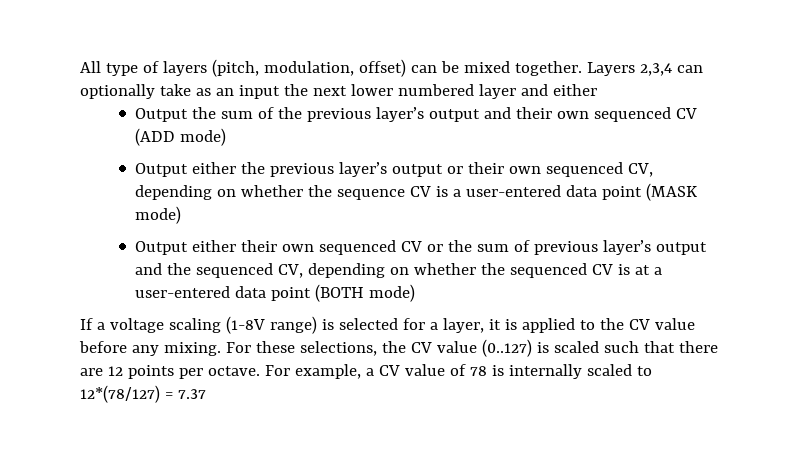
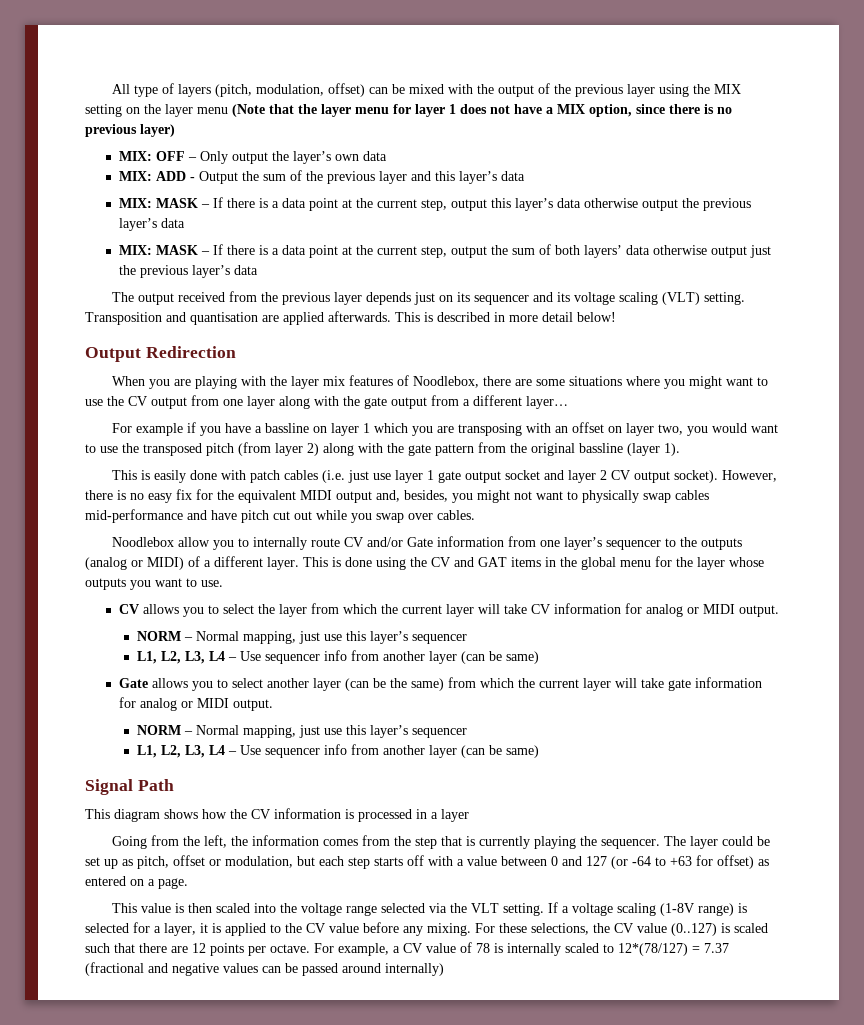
- All type of layers (pitch, modulation, offset) can be mixed together. Layers 2,3,4 can optionally take as an input the next lower numbered layer and either
- Output the sum of the previous layer’s output and their own sequenced CV (ADD mode)
- Output either the previous layer’s output or their own sequenced CV, depending on whether the sequence CV is a user-entered data point (MASK mode)
- Output either their own sequenced CV or the sum of previous layer’s output and the sequenced CV, depending on whether the sequenced CV is at a user-entered data point (BOTH mode)
- If a voltage scaling (1-8V range) is selected for a layer, it is applied to the CV value before any mixing.
+ All type of layers (pitch, modulation, offset) can be mixed with the output of the previous layer using the MIX setting on the layer menu (Note that the layer menu for layer 1 does not have a MIX option, since there is no previous layer)
+ MIX: OFF – Only output the layer’s own data
+ MIX: ADD - Output the sum of the previous layer and this layer’s data
+ MIX: MASK – If there is a data point at the current step, output this layer’s data otherwise output the previous layer’s data
+ MIX: MASK – If there is a data point at the current step, output the sum of both layers’ data otherwise output just the previous layer’s data
+ The output received from the previous layer depends just on its sequencer and its voltage scaling (VLT) setting. Transposition and quantisation are applied afterwards. This is described in more detail below!
+ Output Redirection
+ When you are playing with the layer mix features of Noodlebox, there are some situations where you might want to use the CV output from one layer along with the gate output from a different layer…
+ For example if you have a bassline on layer 1 which you are transposing with an offset on layer two, you would want to use the transposed pitch (from layer 2) along with the gate pattern from the original bassline (layer 1).
+ This is easily done with patch cables (i.e. just use layer 1 gate output socket and layer 2 CV output socket). However, there is no easy fix for the equivalent MIDI output and, besides, you might not want to physically swap cables mid-performance and have pitch cut out while you swap over cables.
+ Noodlebox allow you to internally route CV and/or Gate information from one layer’s sequencer to the outputs (analog or MIDI) of a different layer. This is done using the CV and GAT items in the global menu for the layer whose outputs you want to use.
+ CV allows you to select the layer from which the current layer will take CV information for analog or MIDI output.
+ NORM – Normal mapping, just use this layer’s sequencer
+ L1, L2, L3, L4 – Use sequencer info from another layer (can be same)
+ Gate allows you to select another layer (can be the same) from which the current layer will take gate information for analog or MIDI output.
+ NORM – Normal mapping, just use this layer’s sequencer
+ L1, L2, L3, L4 – Use sequencer info from another layer (can be same)
+ Signal Path
+ This diagram shows how the CV information is processed in a layer
+ Going from the left, the information comes from the step that is currently playing the sequencer. The layer could be set up as pitch, offset or modulation, but each step starts off with a value between 0 and 127 (or -64 to +63 for offset) as entered on a page.
+ This value is then scaled into the voltage range selected via the VLT setting. If a voltage scaling (1-8V range) is selected for a layer, it is applied to the CV value before any mixing.
- For example, a CV value of 78 is internally scaled to 12*(78/127) = 7.37
+ For example, a CV value of 78 is internally scaled to 12*(78/127) = 7.37 (fractional and negative values can be passed around internally)

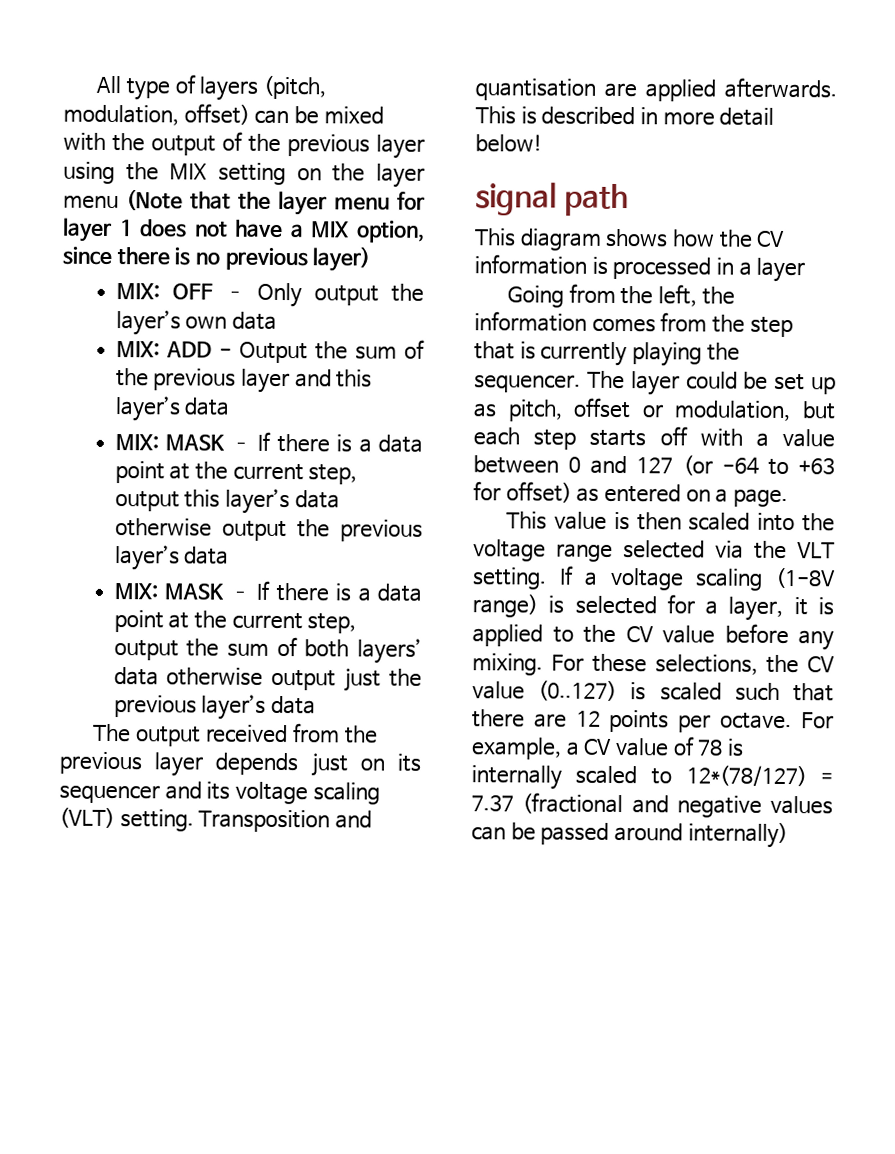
- Output Redirection
- When you are playing with the layer mix features of Noodlebox, there are some situations where you might want to use the CV output from one layer along with the gate output from a different layer…
- For example if you have a bassline on layer 1 which you are transposing with an offset on layer two, you would want to use the transposed pitch (from layer 2) along with the gate pattern from the original bassline (layer 1).
- This is easily done with patch cables (i.e. just use layer 1 gate output socket and layer 2 CV output socket). However, there is no easy fix for the equivalent MIDI output and, besides, you might not want to physically swap cables mid-performance and have pitch cut out while you swap over cables.
- Noodlebox allow you to internally route CV and/or Gate information from one layer’s sequencer to the outputs (analog or MIDI) of a different layer. This is done using the CV and GAT items in the global menu for the layer whose outputs you want to use.
- CV allows you to select the layer from which the current layer will take CV information for analog or MIDI output.
- NORM – Normal mapping, just use this layer’s sequencer
- L1, L2, L3, L4 – Use sequencer info from another layer (can be same)
- Gate allows you to select another layer (can be the same) from which the current layer will take gate information for analog or MIDI output.
- NORM – Normal mapping, just use this layer’s sequencer
- L1, L2, L3, L4 – Use sequencer info from another layer (can be same)
- Signal Path
+ signal path

